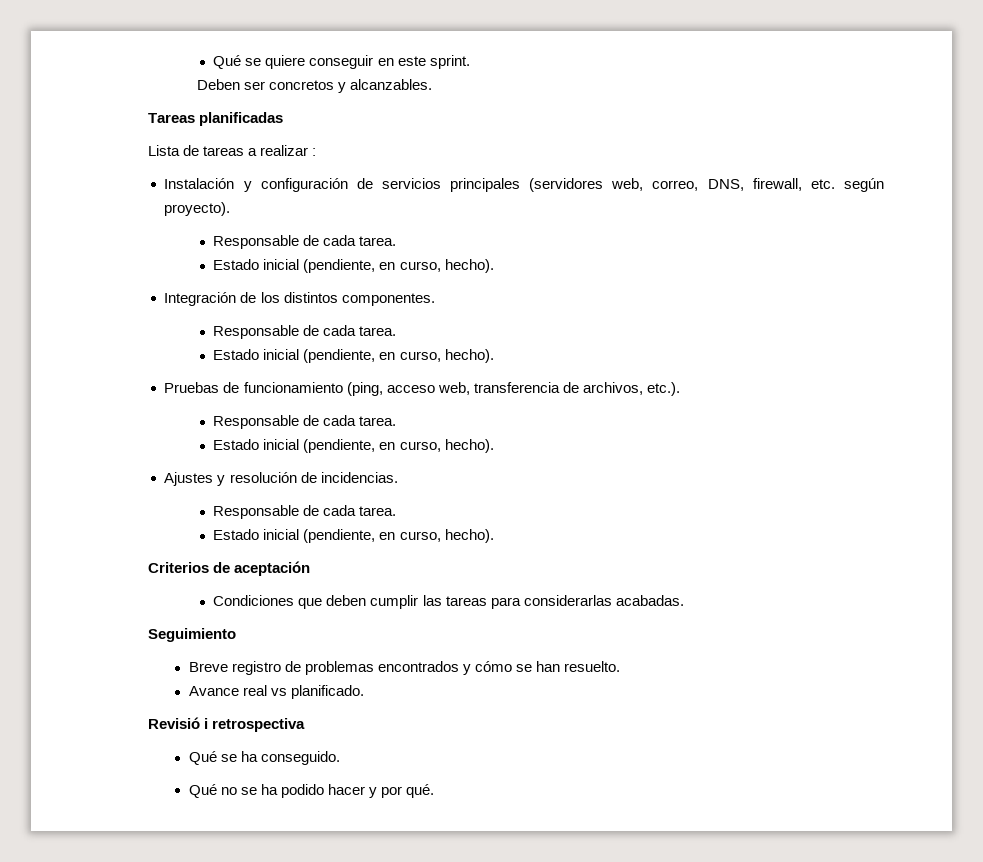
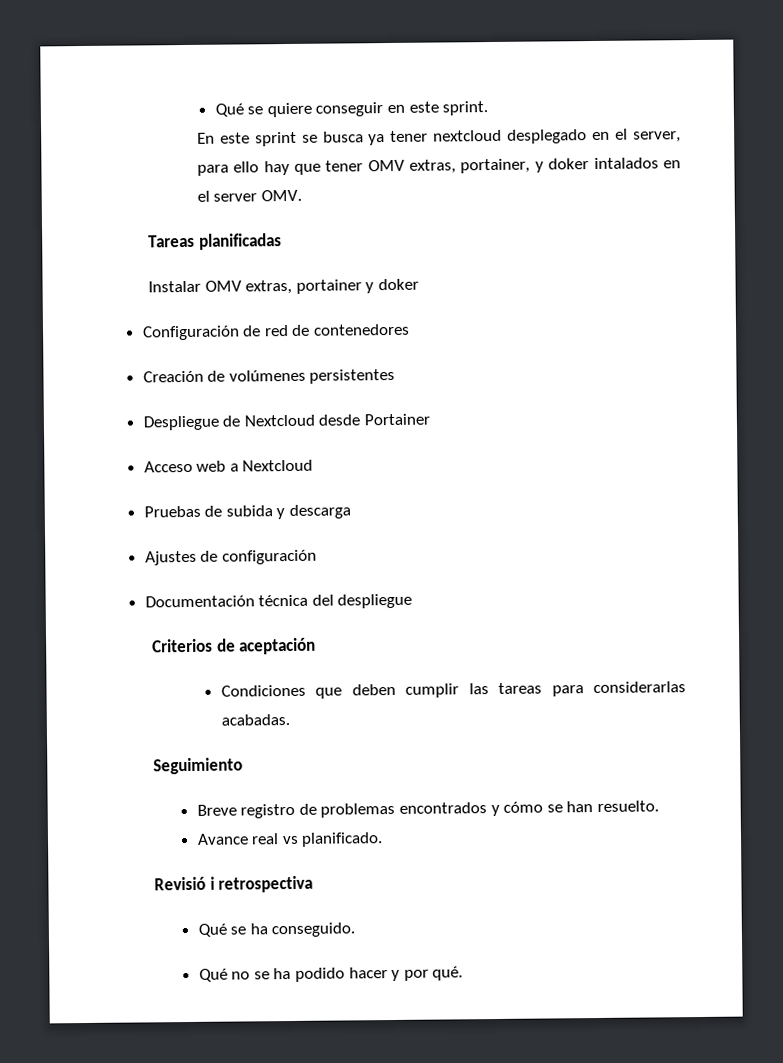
- Deben ser concretos y alcanzables.
+ En este sprint se busca ya tener nextcloud desplegado en el server, para ello hay que tener OMV extras, portainer, y doker intalados en el server OMV.
  Tareas planificadas
- Lista de tareas a realizar :
- Instalación y configuración de servicios principales (servidores web, correo, DNS, firewall, etc. según proyecto).
- Responsable de cada tarea.
- Estado inicial (pendiente, en curso, hecho).
- Integración de los distintos componentes.
- Responsable de cada tarea.
- Estado inicial (pendiente, en curso, hecho).
- Pruebas de funcionamiento (ping, acceso web, transferencia de archivos, etc.).
- Responsable de cada tarea.
- Estado inicial (pendiente, en curso, hecho).
- Ajustes y resolución de incidencias.
- Responsable de cada tarea.
- Estado inicial (pendiente, en curso, hecho).
+ Instalar OMV extras, portainer y doker
+ Configuración de red de contenedores
+ Creación de volúmenes persistentes
+ Despliegue de Nextcloud desde Portainer
+ Acceso web a Nextcloud
+ Pruebas de subida y descarga
+ Ajustes de configuración
+ Documentación técnica del despliegue

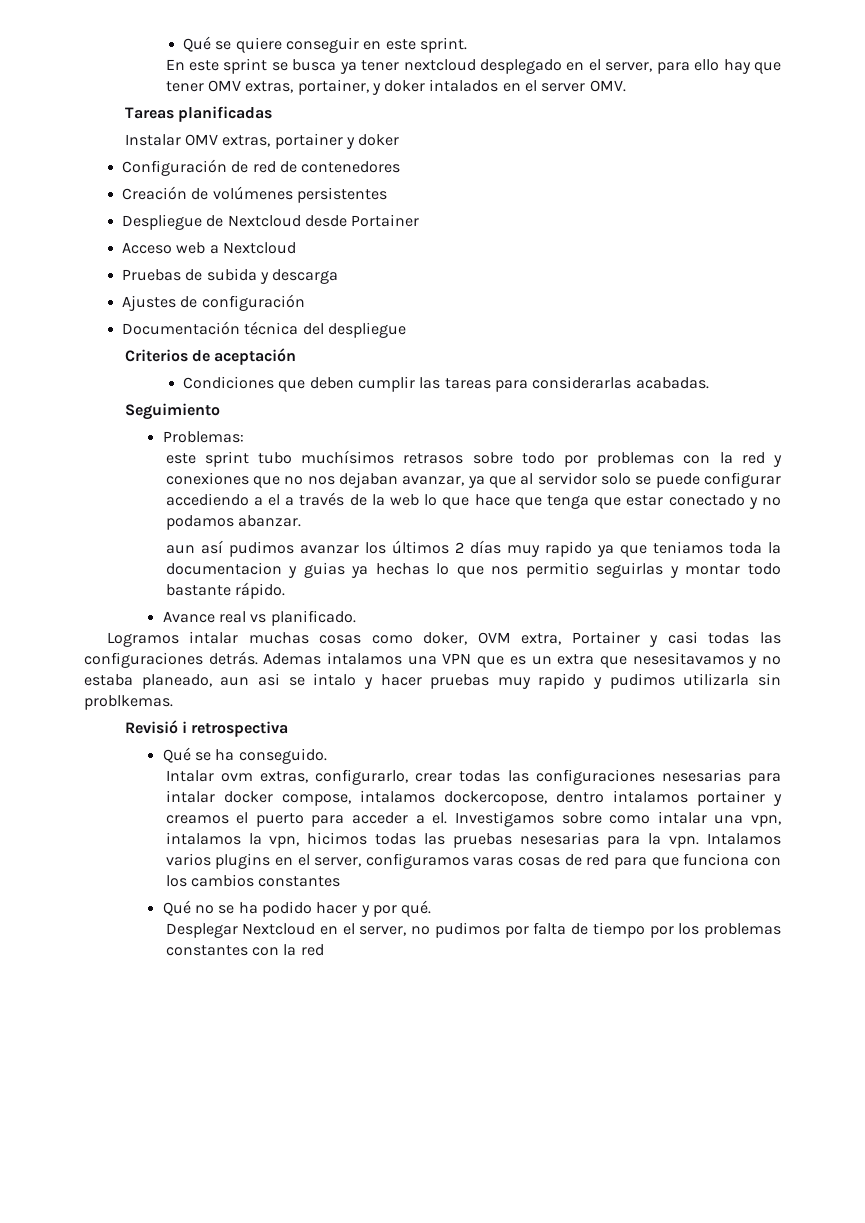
- Breve registro de problemas encontrados y cómo se han resuelto.
+ Problemas:
+ este sprint tubo muchísimos retrasos sobre todo por problemas con la red y conexiones que no nos dejaban avanzar, ya que al servidor solo se puede configurar accediendo a el a través de la web lo que hace que tenga que estar conectado y no podamos abanzar.
+ aun así pudimos avanzar los últimos 2 días muy rapido ya que teniamos toda la documentacion y guias ya hechas lo que nos permitio seguirlas y montar todo bastante rápido.
  Avance real vs planificado.
+ Logramos intalar muchas cosas como doker, OVM extra, Portainer y casi todas las configuraciones detrás. Ademas intalamos una VPN que es un extra que nesesitavamos y no estaba planeado, aun asi se intalo y hacer pruebas muy rapido y pudimos utilizarla sin problkemas.
+ Intalar ovm extras, configurarlo, crear todas las configuraciones nesesarias para intalar docker compose, intalamos dockercopose, dentro intalamos portainer y creamos el puerto para acceder a el. Investigamos sobre como intalar una vpn, intalamos la vpn, hicimos todas las pruebas nesesarias para la vpn. Intalamos varios plugins en el server, configuramos varas cosas de red para que funciona con los cambios constantes
+ Desplegar Nextcloud en el server, no pudimos por falta de tiempo por los problemas constantes con la red

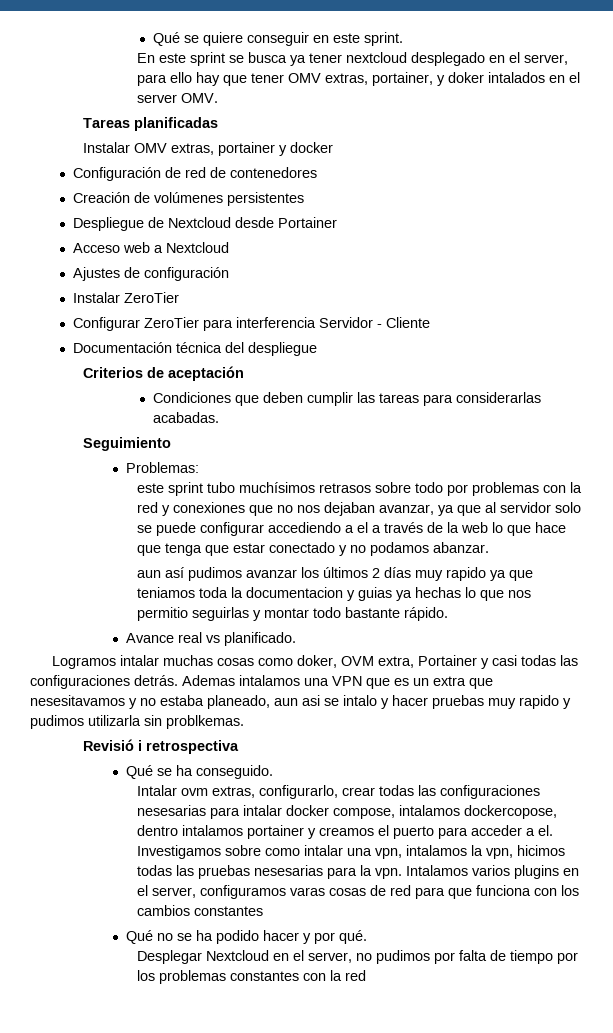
- Instalar OMV extras, portainer y doker
+ Instalar OMV extras, portainer y docker
- Pruebas de subida y descarga
  Ajustes de configuración
+ Instalar ZeroTier
+ Configurar ZeroTier para interferencia Servidor - Cliente

